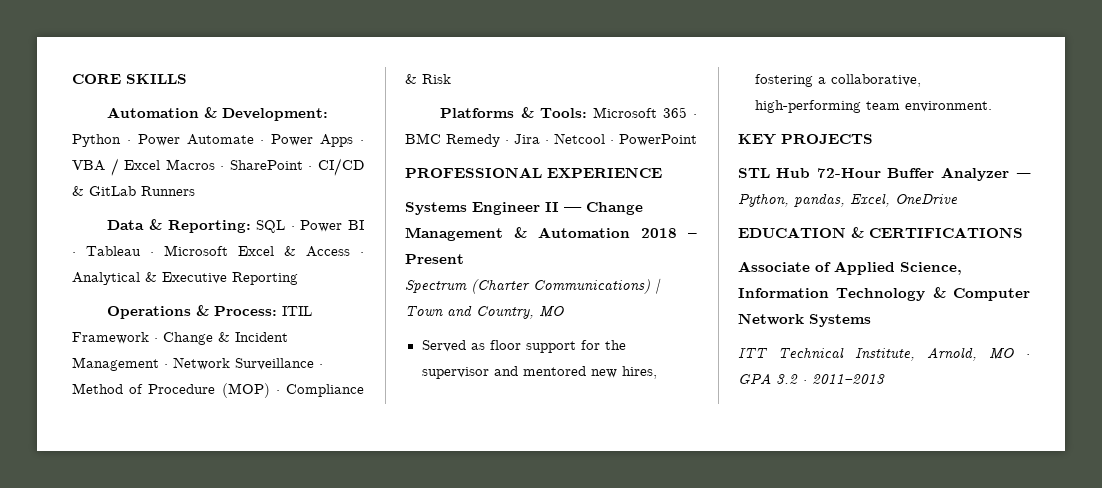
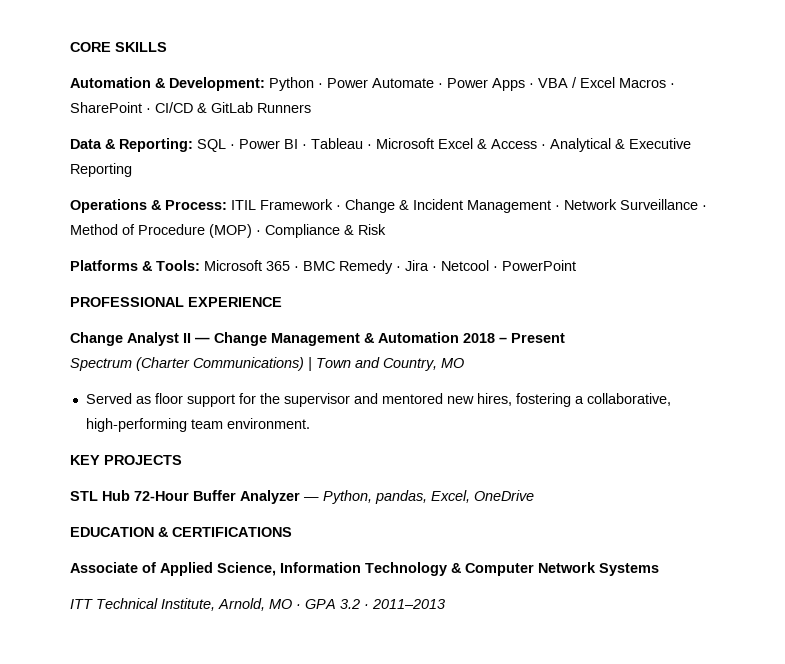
- Systems Engineer II — Change Management & Automation 2018 – Present
+ Change Analyst II — Change Management & Automation 2018 – Present

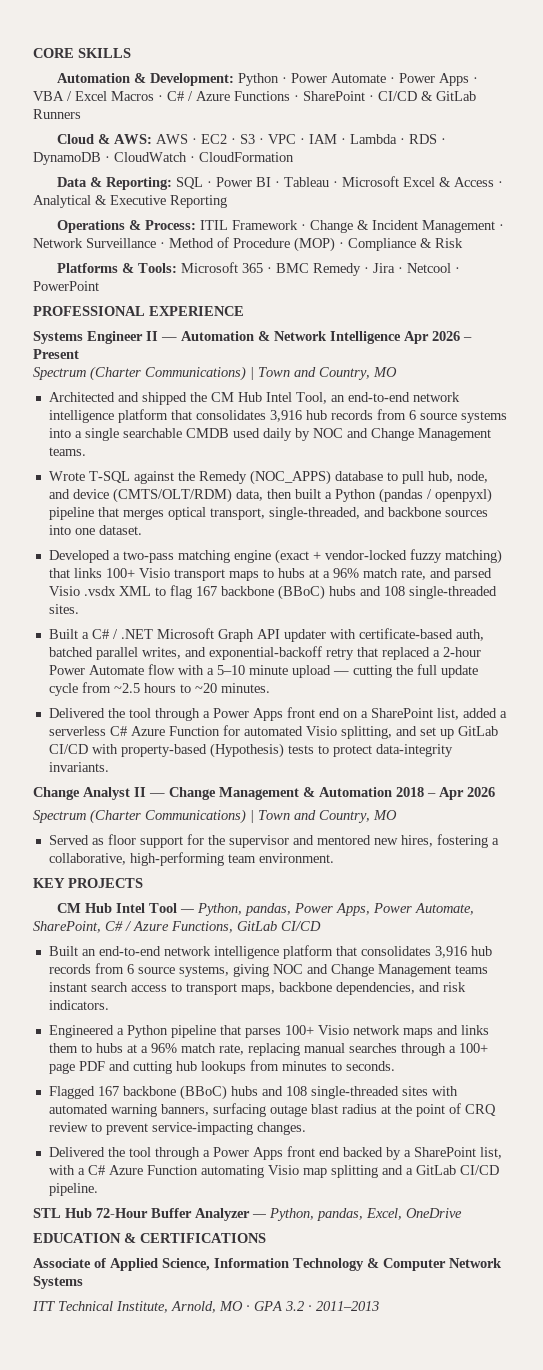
- Automation & Development: Python · Power Automate · Power Apps · VBA / Excel Macros · SharePoint · CI/CD & GitLab Runners
+ Automation & Development: Python · Power Automate · Power Apps · VBA / Excel Macros · C# / Azure Functions · SharePoint · CI/CD & GitLab Runners
+ Cloud & AWS: AWS · EC2 · S3 · VPC · IAM · Lambda · RDS · DynamoDB · CloudWatch · CloudFormation
+ Systems Engineer II — Automation & Network Intelligence Apr 2026 – Present
+ Spectrum (Charter Communications) | Town and Country, MO
+ Architected and shipped the CM Hub Intel Tool, an end-to-end network intelligence platform that consolidates 3,916 hub records from 6 source systems into a single searchable CMDB used daily by NOC and Change Management teams.
+ Wrote T-SQL against the Remedy (NOC_APPS) database to pull hub, node, and device (CMTS/OLT/RDM) data, then built a Python (pandas / openpyxl) pipeline that merges optical transport, single-threaded, and backbone sources into one dataset.
+ Developed a two-pass matching engine (exact + vendor-locked fuzzy matching) that links 100+ Visio transport maps to hubs at a 96% match rate, and parsed Visio .vsdx XML to flag 167 backbone (BBoC) hubs and 108 single-threaded sites.
+ Built a C# / .NET Microsoft Graph API updater with certificate-based auth, batched parallel writes, and exponential-backoff retry that replaced a 2-hour Power Automate flow with a 5–10 minute upload — cutting the full update cycle from ~2.5 hours to ~20 minutes.
+ Delivered the tool through a Power Apps front end on a SharePoint list, added a serverless C# Azure Function for automated Visio splitting, and set up GitLab CI/CD with property-based (Hypothesis) tests to protect data-integrity invariants.
- Change Analyst II — Change Management & Automation 2018 – Present
+ Change Analyst II — Change Management & Automation 2018 – Apr 2026
+ CM Hub Intel Tool — Python, pandas, Power Apps, Power Automate, SharePoint, C# / Azure Functions, GitLab CI/CD
+ Built an end-to-end network intelligence platform that consolidates 3,916 hub records from 6 source systems, giving NOC and Change Management teams instant search access to transport maps, backbone dependencies, and risk indicators.
+ Engineered a Python pipeline that parses 100+ Visio network maps and links them to hubs at a 96% match rate, replacing manual searches through a 100+ page PDF and cutting hub lookups from minutes to seconds.
+ Flagged 167 backbone (BBoC) hubs and 108 single-threaded sites with automated warning banners, surfacing outage blast radius at the point of CRQ review to prevent service-impacting changes.
+ Delivered the tool through a Power Apps front end backed by a SharePoint list, with a C# Azure Function automating Visio map splitting and a GitLab CI/CD pipeline.

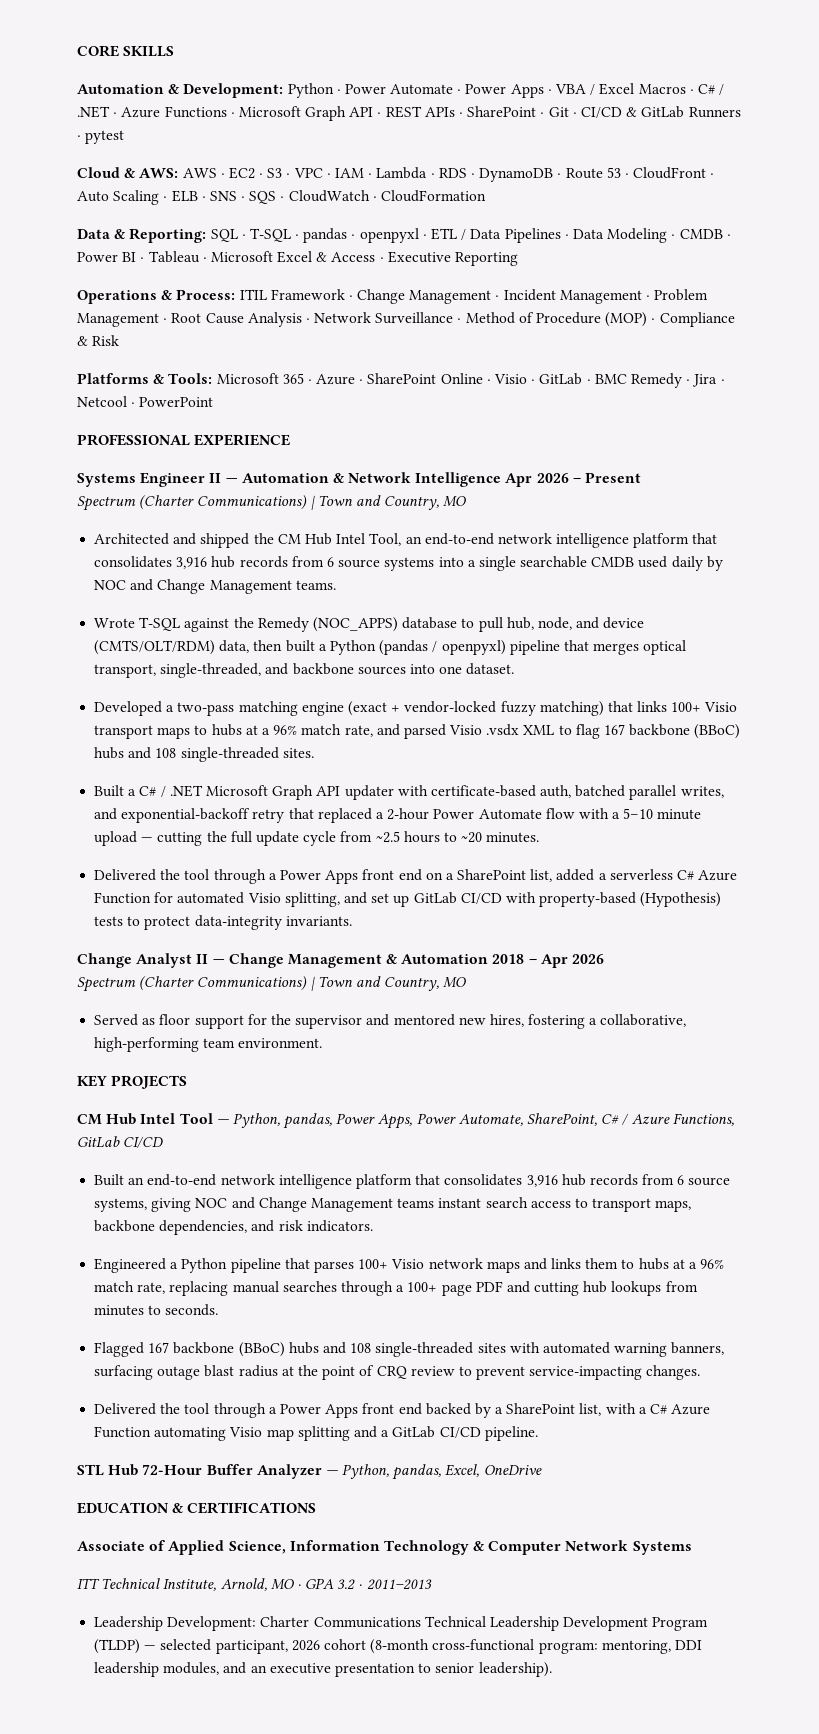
- Automation & Development: Python · Power Automate · Power Apps · VBA / Excel Macros · C# / Azure Functions · SharePoint · CI/CD & GitLab Runners
+ Automation & Development: Python · Power Automate · Power Apps · VBA / Excel Macros · C# / .NET · Azure Functions · Microsoft Graph API · REST APIs · SharePoint · Git · CI/CD & GitLab Runners · pytest
- Cloud & AWS: AWS · EC2 · S3 · VPC · IAM · Lambda · RDS · DynamoDB · CloudWatch · CloudFormation
+ Cloud & AWS: AWS · EC2 · S3 · VPC · IAM · Lambda · RDS · DynamoDB · Route 53 · CloudFront · Auto Scaling · ELB · SNS · SQS · CloudWatch · CloudFormation
- Data & Reporting: SQL · Power BI · Tableau · Microsoft Excel & Access · Analytical & Executive Reporting
+ Data & Reporting: SQL · T-SQL · pandas · openpyxl · ETL / Data Pipelines · Data Modeling · CMDB · Power BI · Tableau · Microsoft Excel & Access · Executive Reporting
- Operations & Process: ITIL Framework · Change & Incident Management · Network Surveillance · Method of Procedure (MOP) · Compliance & Risk
+ Operations & Process: ITIL Framework · Change Management · Incident Management · Problem Management · Root Cause Analysis · Network Surveillance · Method of Procedure (MOP) · Compliance & Risk
- Platforms & Tools: Microsoft 365 · BMC Remedy · Jira · Netcool · PowerPoint
+ Platforms & Tools: Microsoft 365 · Azure · SharePoint Online · Visio · GitLab · BMC Remedy · Jira · Netcool · PowerPoint
+ Leadership Development: Charter Communications Technical Leadership Development Program (TLDP) — selected participant, 2026 cohort (8-month cross-functional program: mentoring, DDI leadership modules, and an executive presentation to senior leadership).

